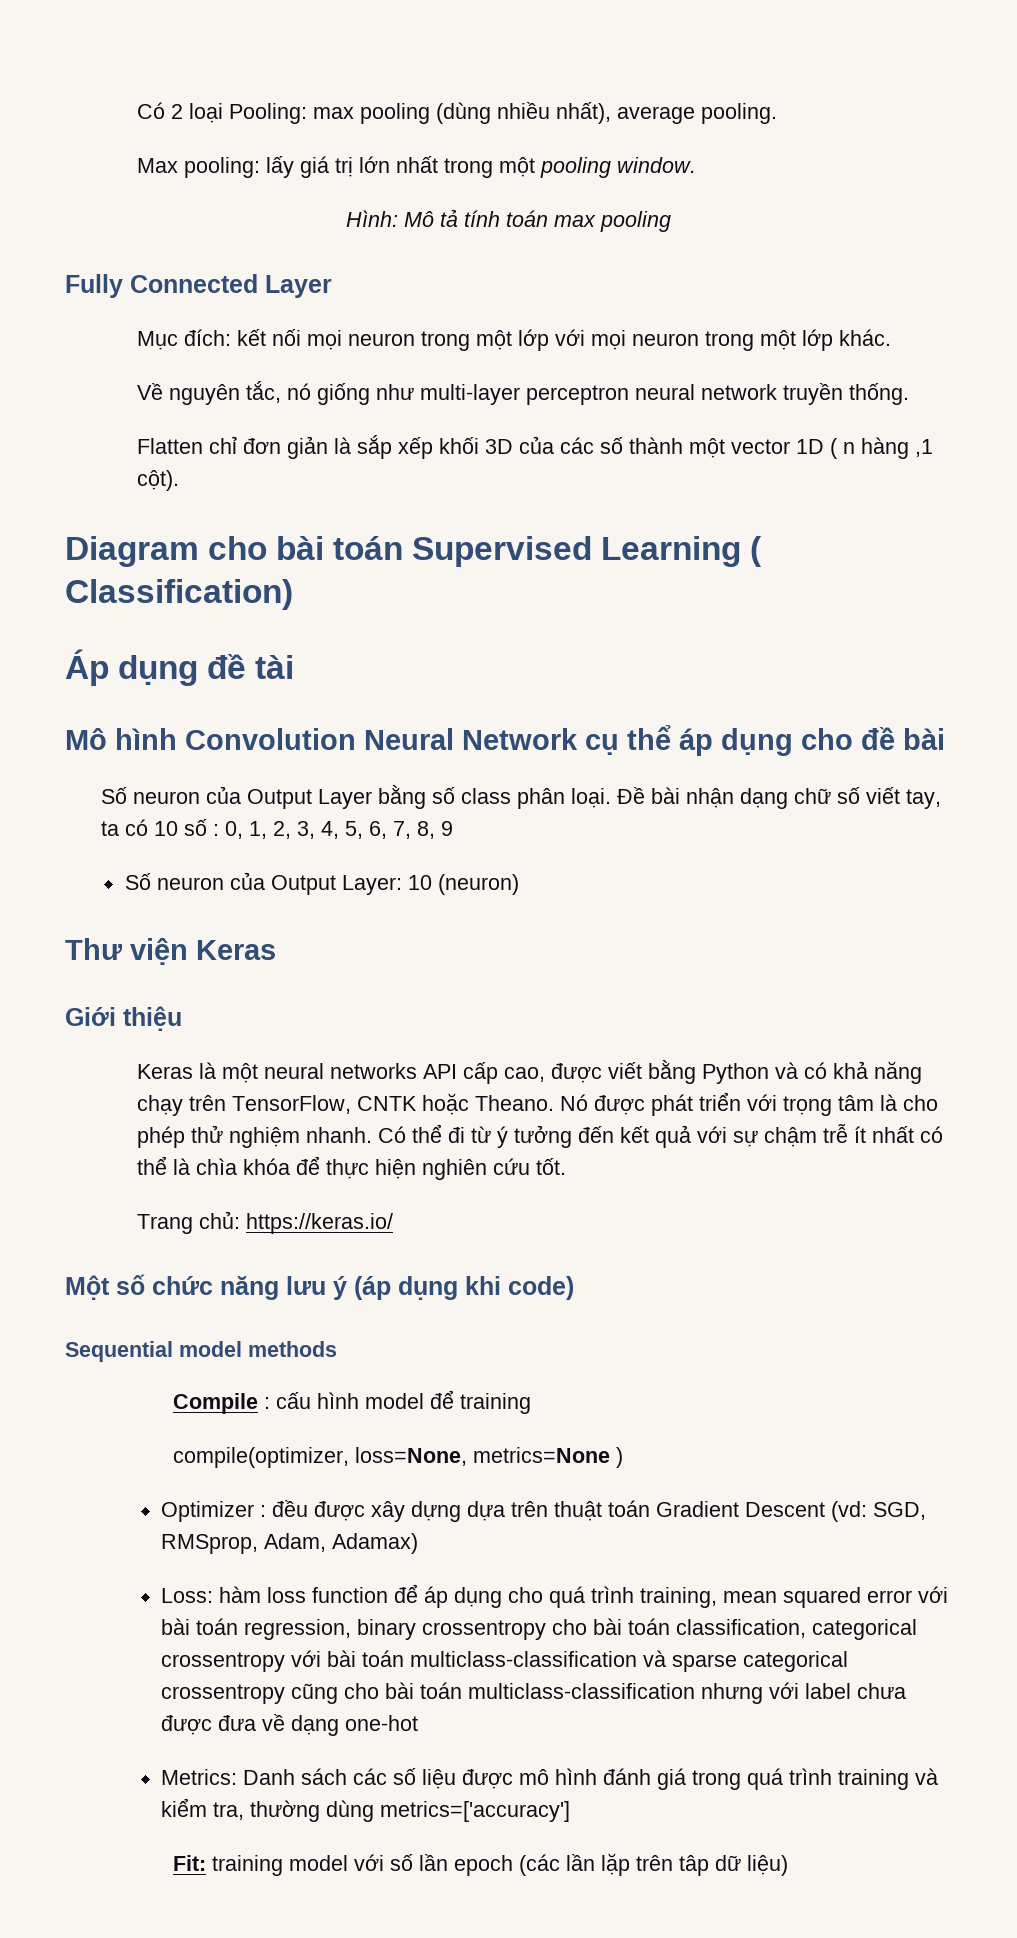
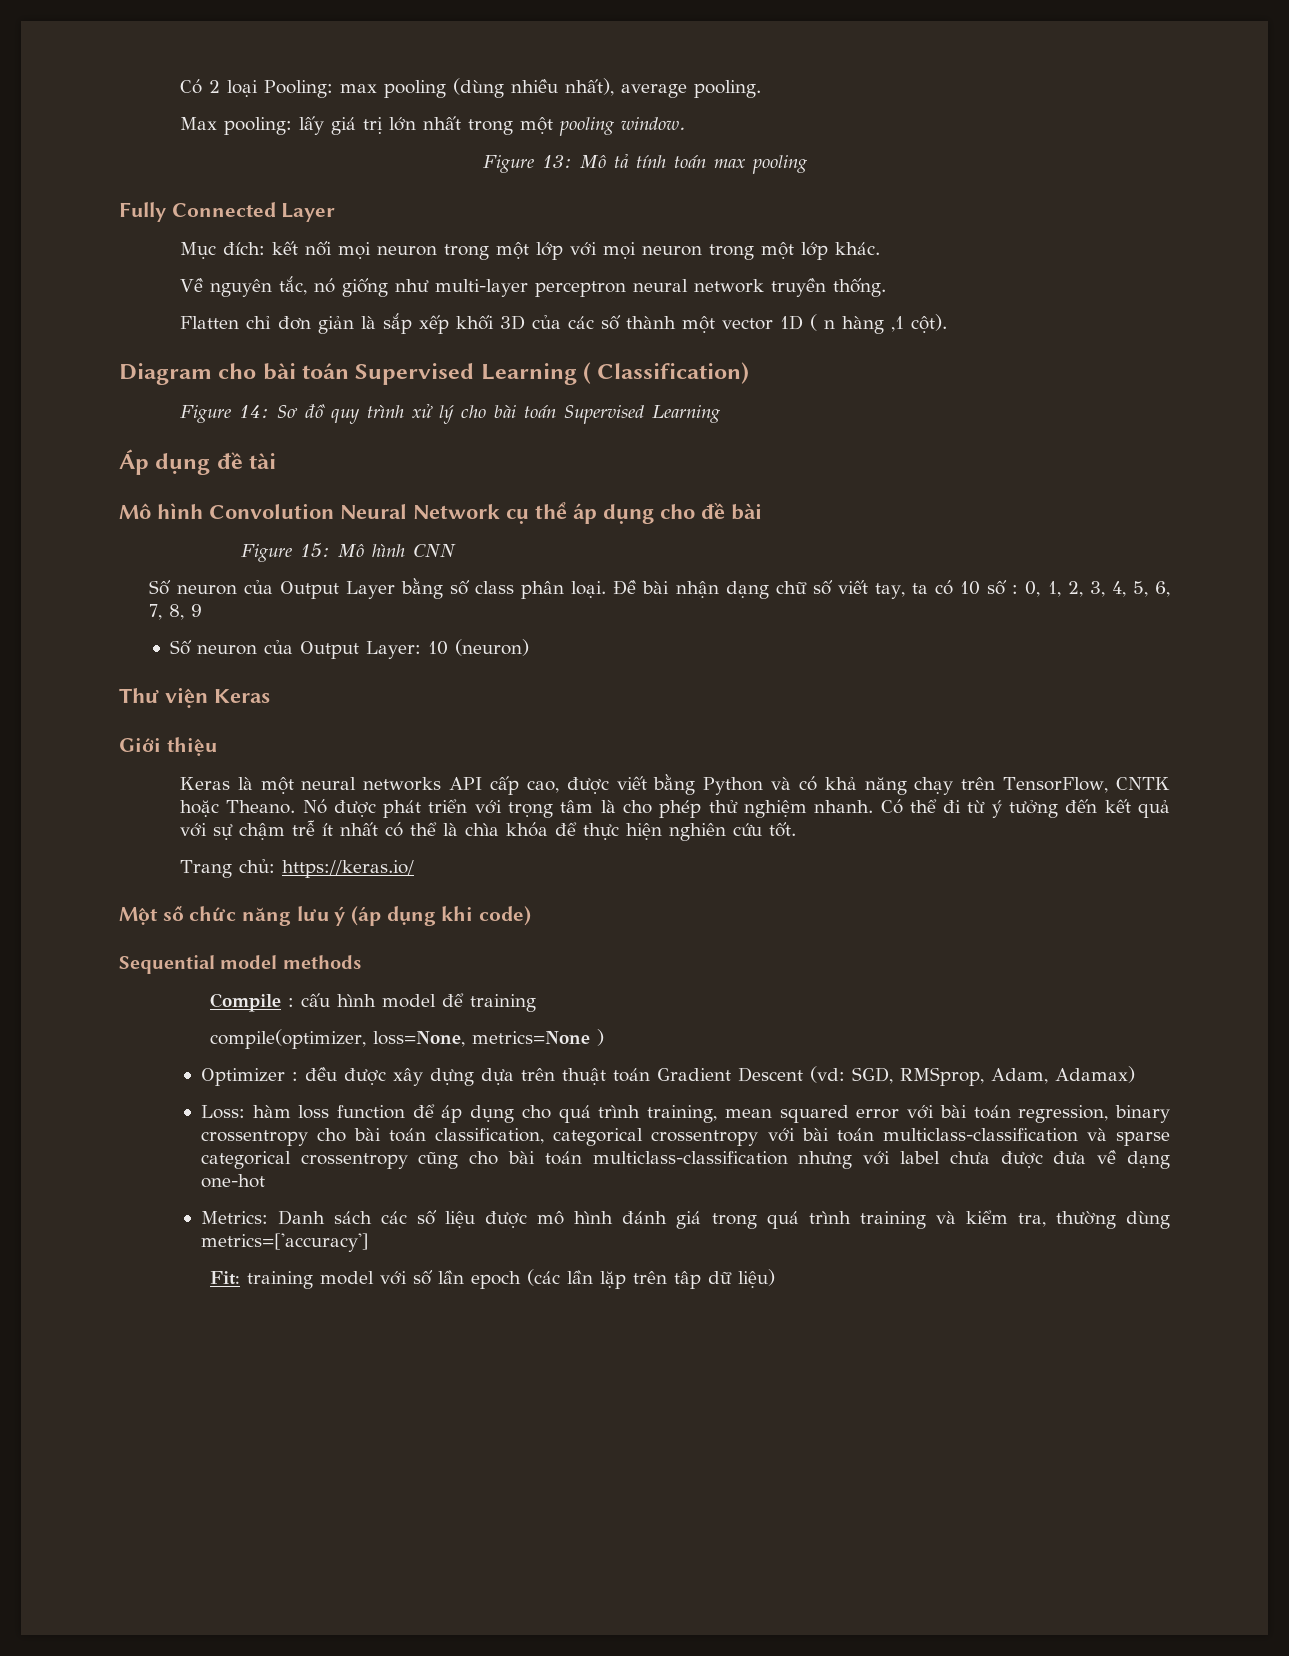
- Hình: Mô tả tính toán max pooling
+ Figure 13: Mô tả tính toán max pooling
+ Figure 14: Sơ đồ quy trình xử lý cho bài toán Supervised Learning
+ Figure 15: Mô hình CNN

